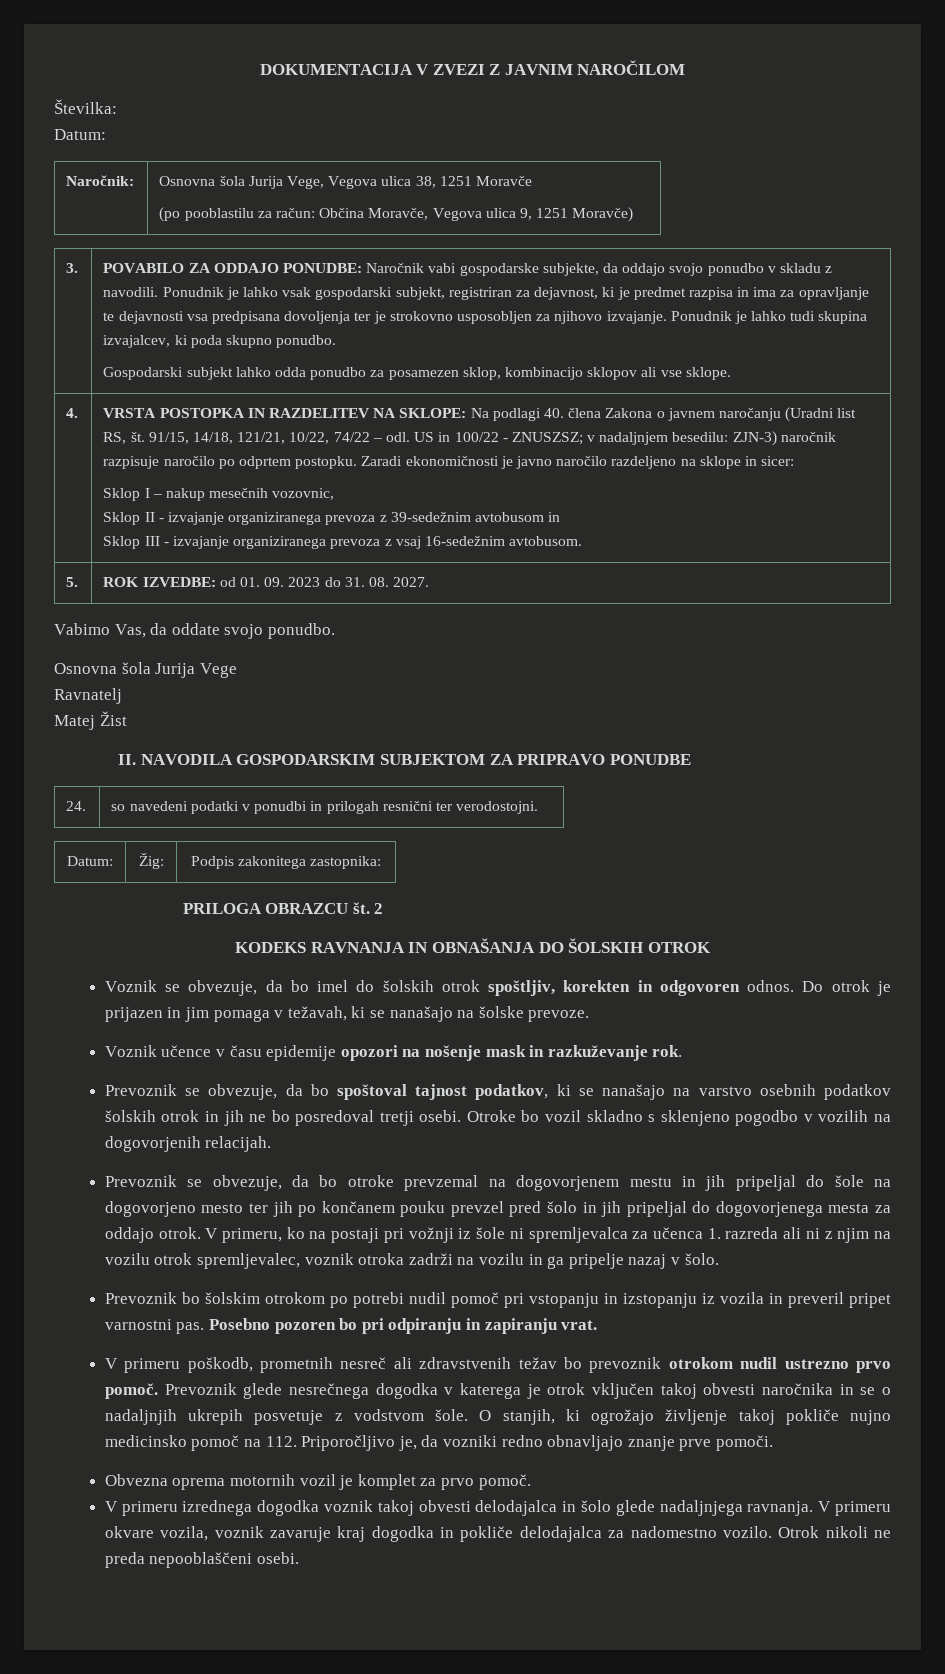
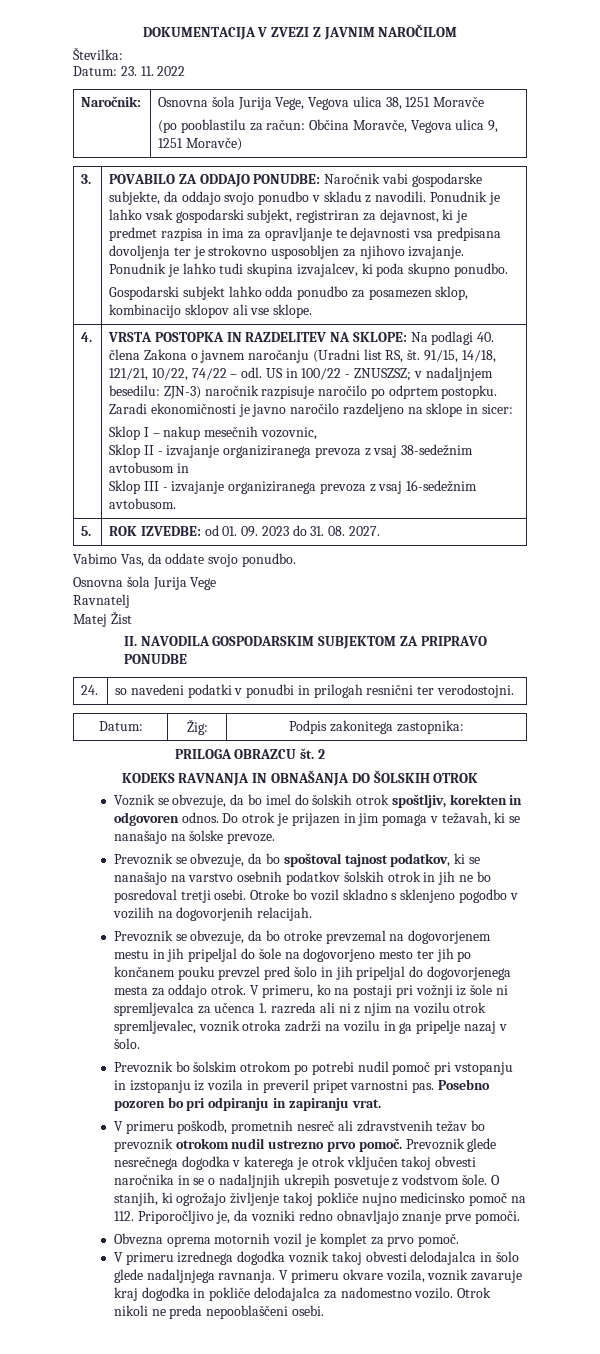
  Številka:
- Datum:
+ Datum: 23. 11. 2022
- Sklop II - izvajanje organiziranega prevoza z 39-sedežnim avtobusom in
+ Sklop II - izvajanje organiziranega prevoza z vsaj 38-sedežnim avtobusom in
- Voznik učence v času epidemije opozori na nošenje mask in razkuževanje rok.

